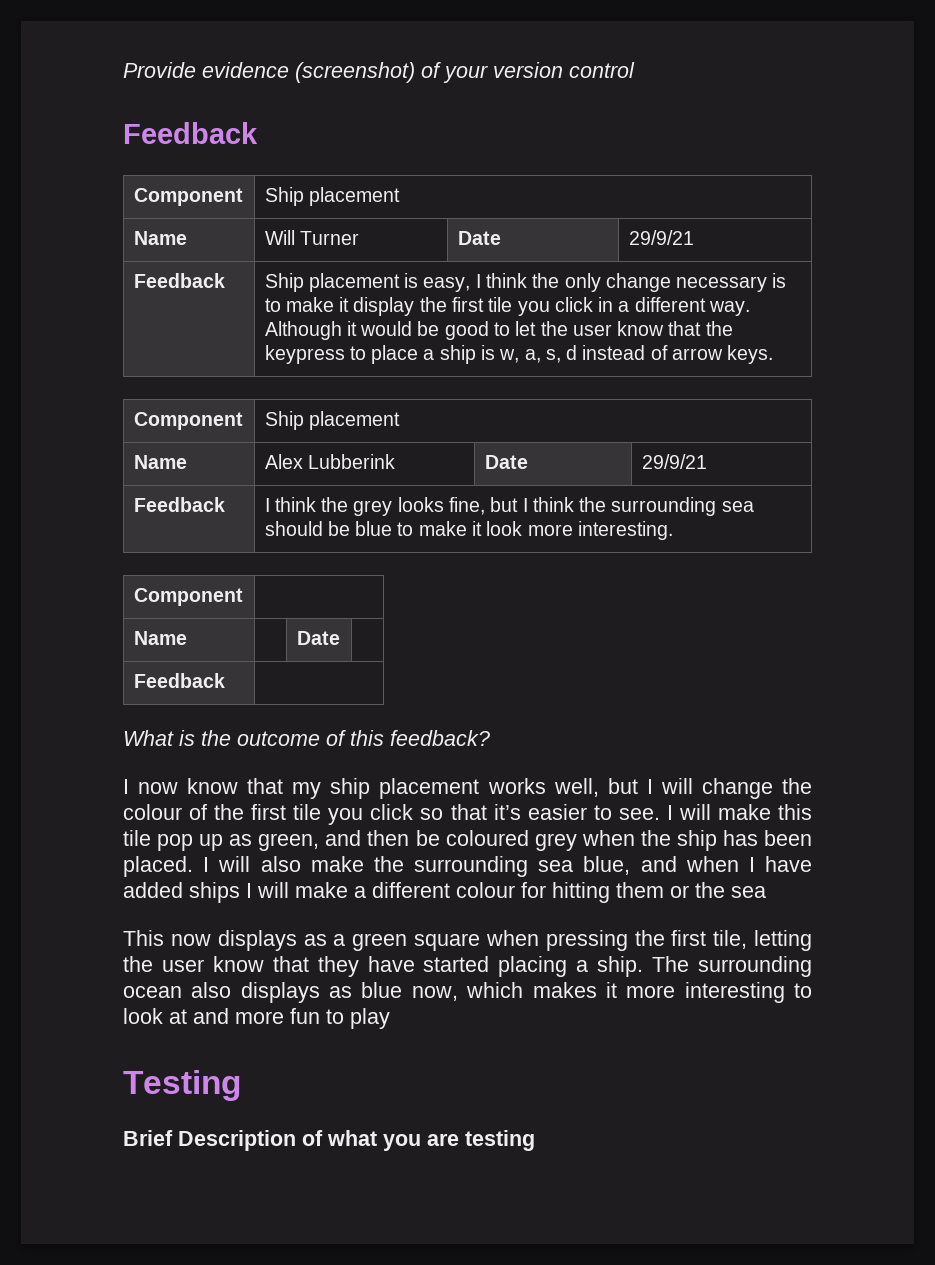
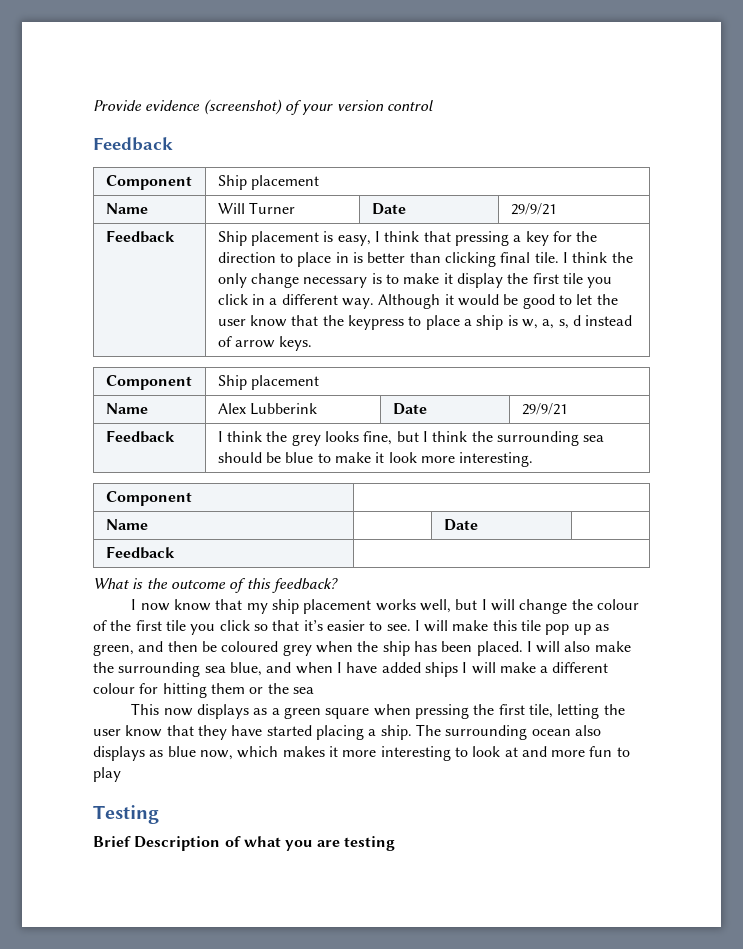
- Ship placement is easy, I think the only change necessary is to make it display the first tile you click in a different way.
+ Ship placement is easy, I think that pressing a key for the direction to place in is better than clicking final tile. I think the only change necessary is to make it display the first tile you click in a different way.

